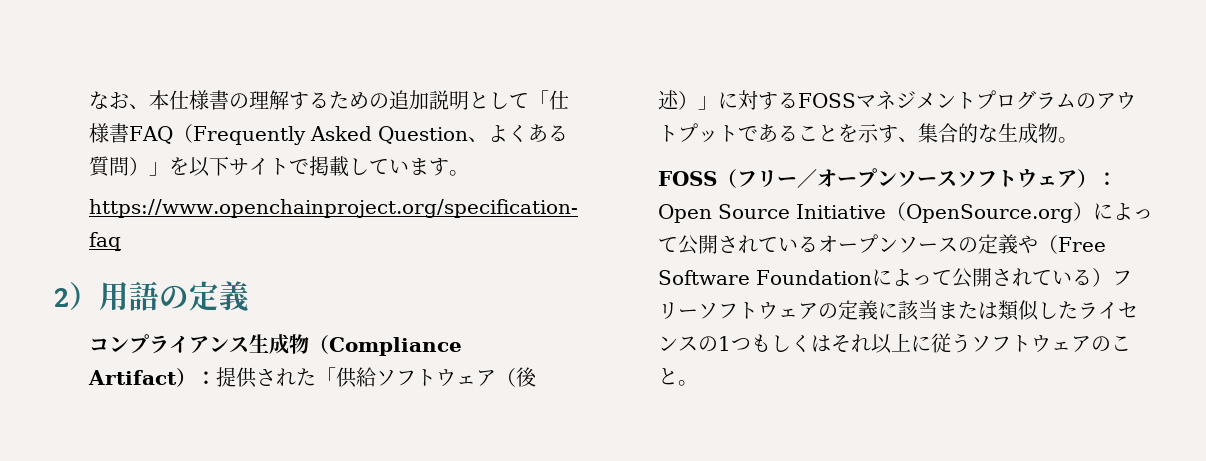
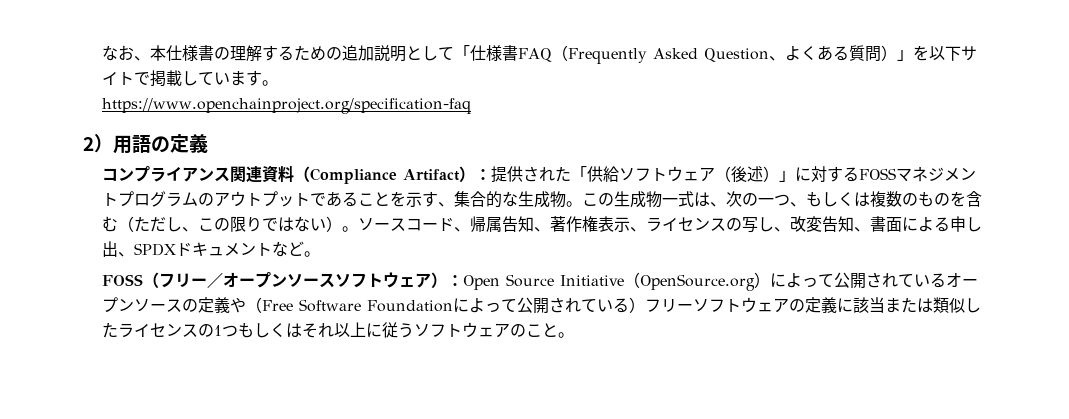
- コンプライアンス生成物（Compliance Artifact）：提供された「供給ソフトウェア（後述）」に対するFOSSマネジメントプログラムのアウトプットであることを示す、集合的な生成物。
+ コンプライアンス関連資料（Compliance Artifact）：提供された「供給ソフトウェア（後述）」に対するFOSSマネジメントプログラムのアウトプットであることを示す、集合的な生成物。この生成物一式は、次の一つ、もしくは複数のものを含む（ただし、この限りではない）。ソースコード、帰属告知、著作権表示、ライセンスの写し、改変告知、書面による申し出、SPDXドキュメントなど。

